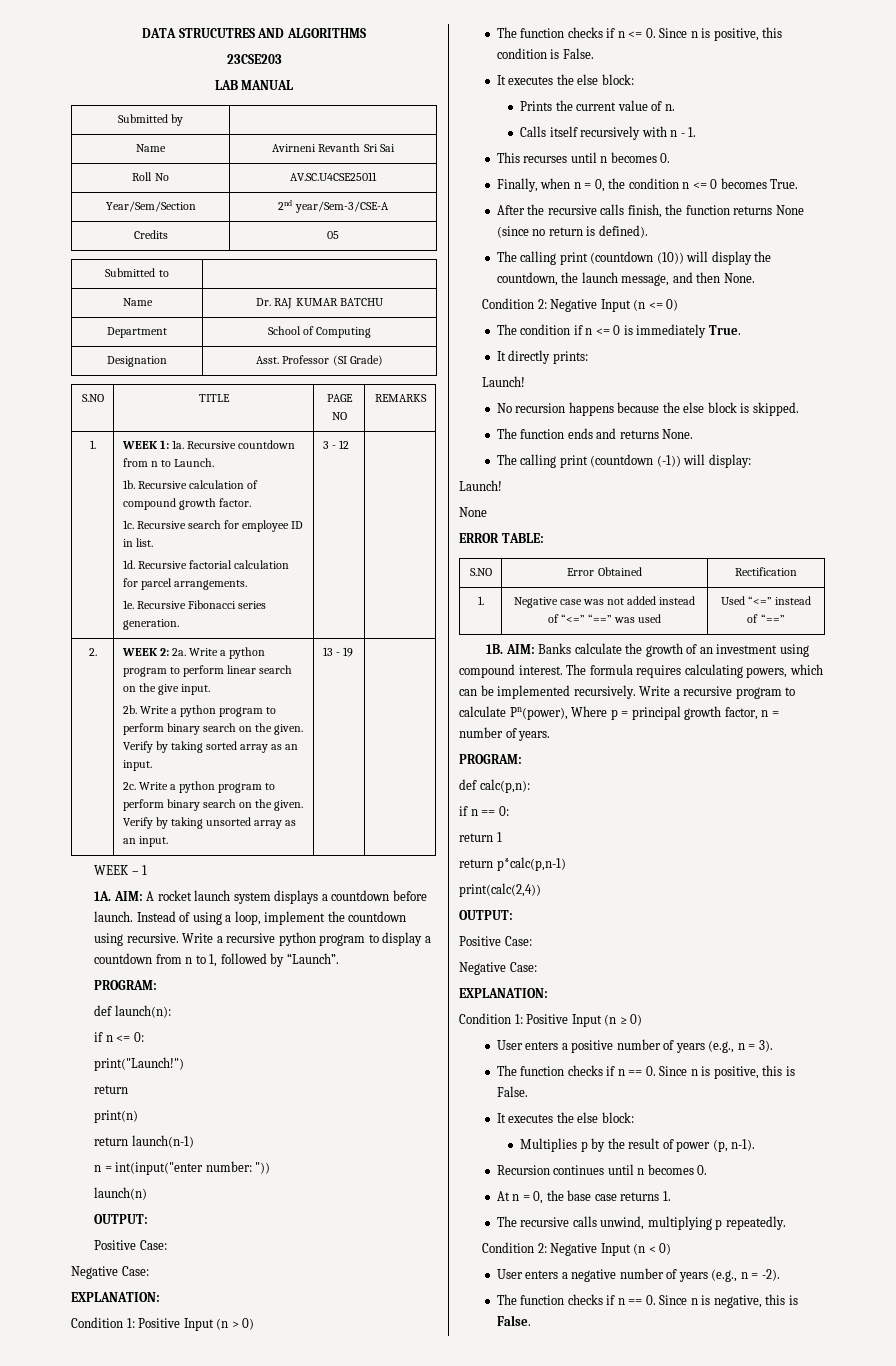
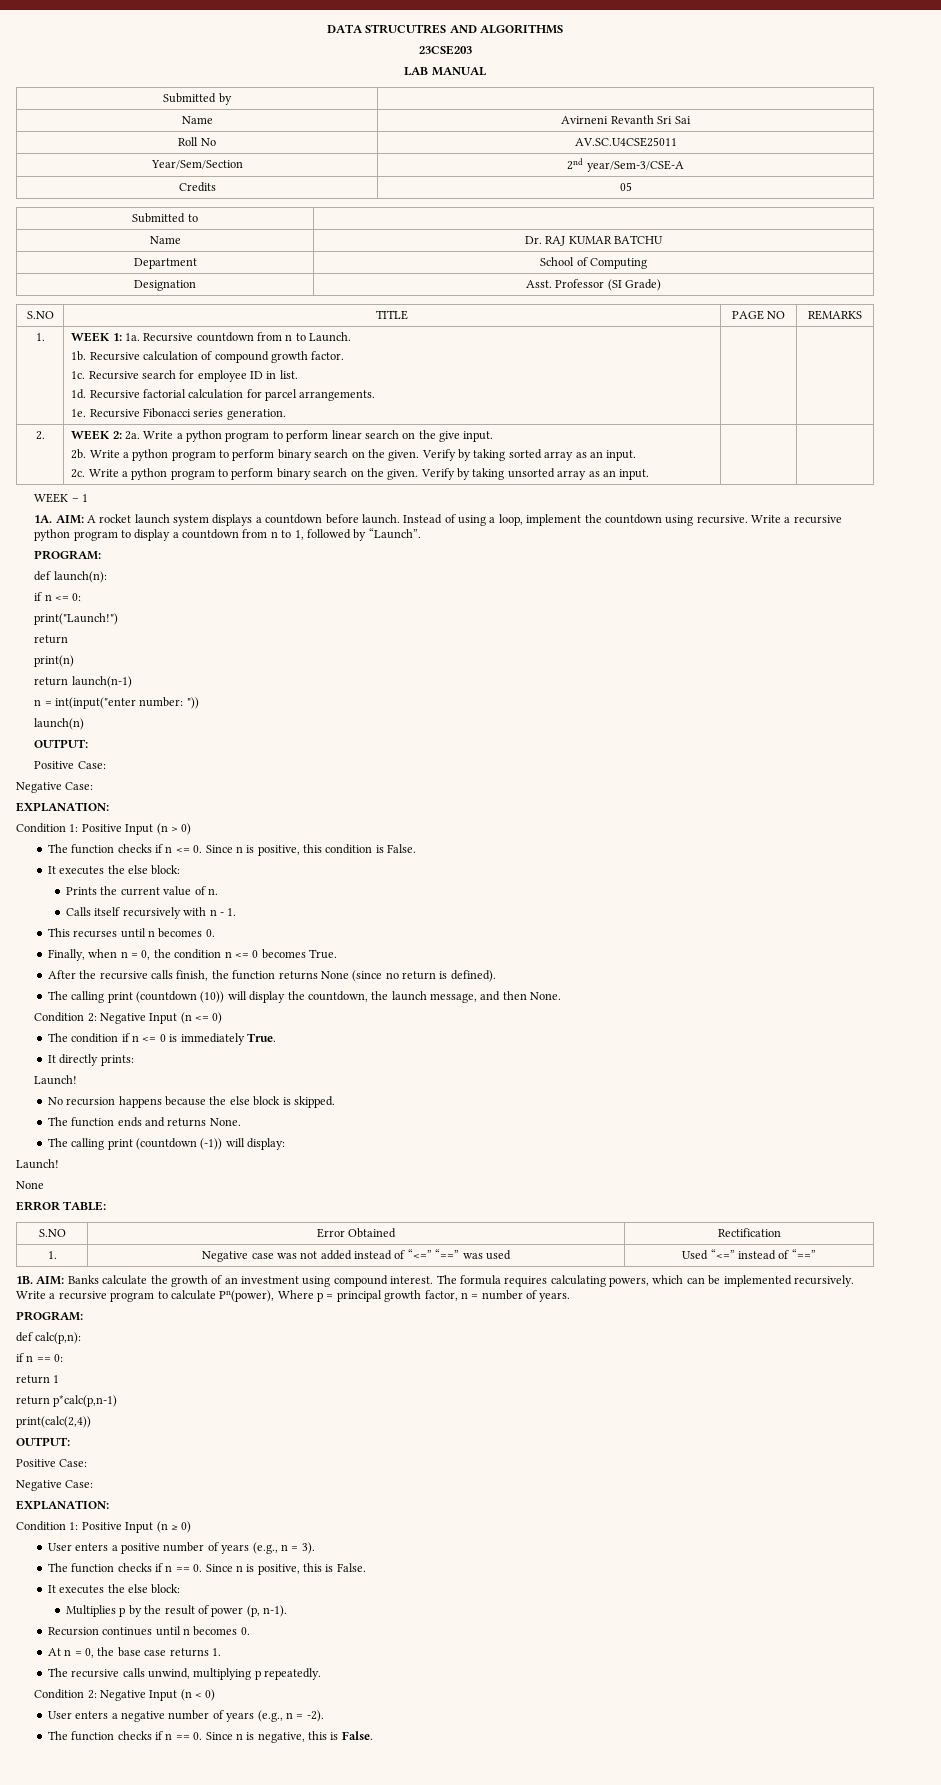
  1. | WEEK 1: 1a. Recursive countdown from n to Launch.
  1b. Recursive calculation of compound growth factor.
  1c. Recursive search for employee ID in list.
  1d. Recursive factorial calculation for parcel arrangements.
- 1e. Recursive Fibonacci series generation. | 3 - 12 |
+ 1e. Recursive Fibonacci series generation. | |
- 13 - 19

